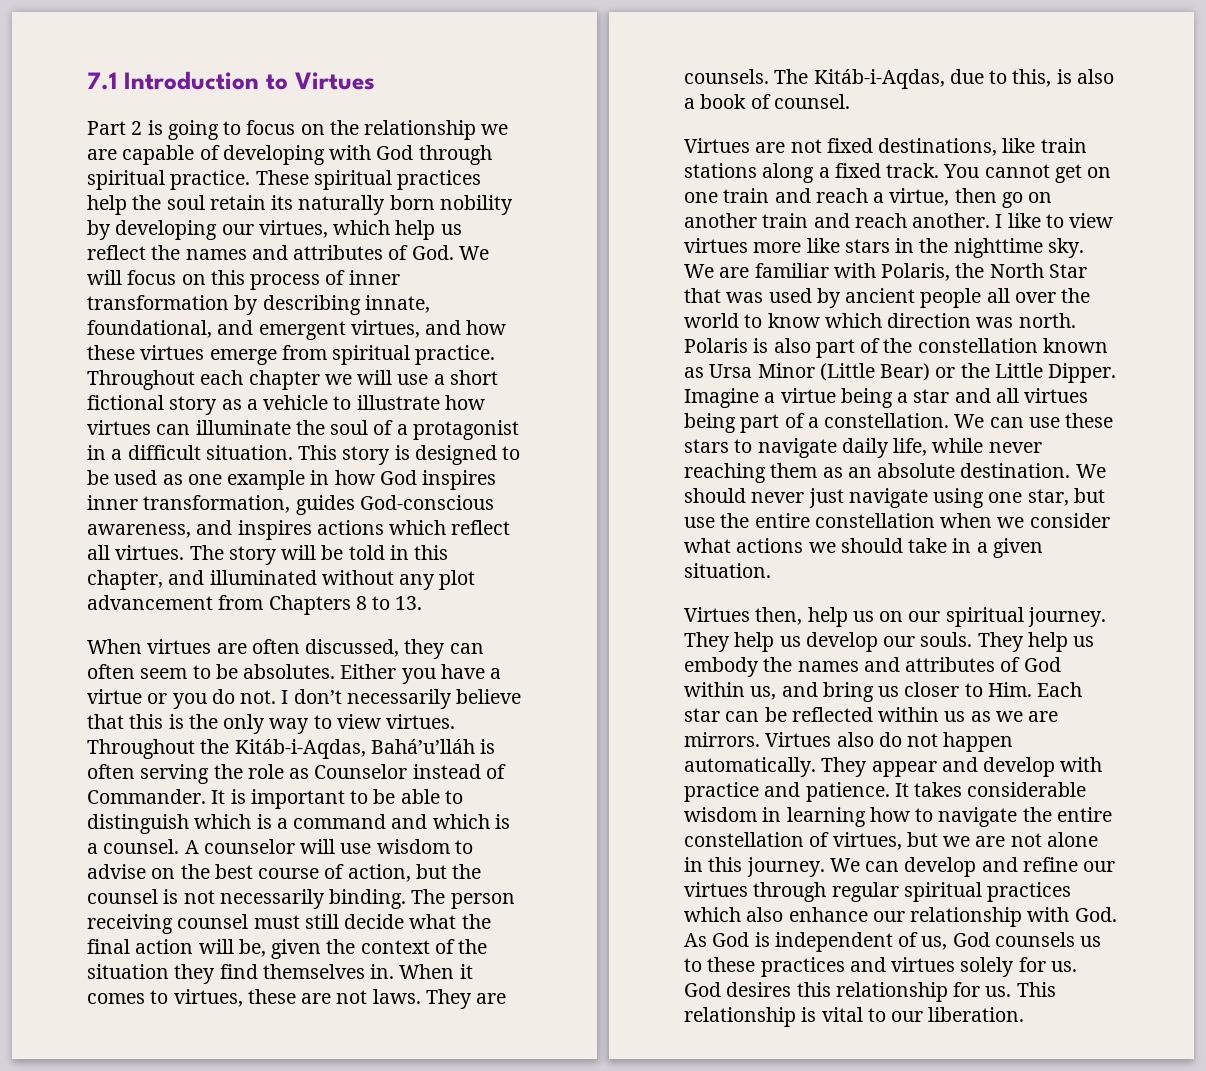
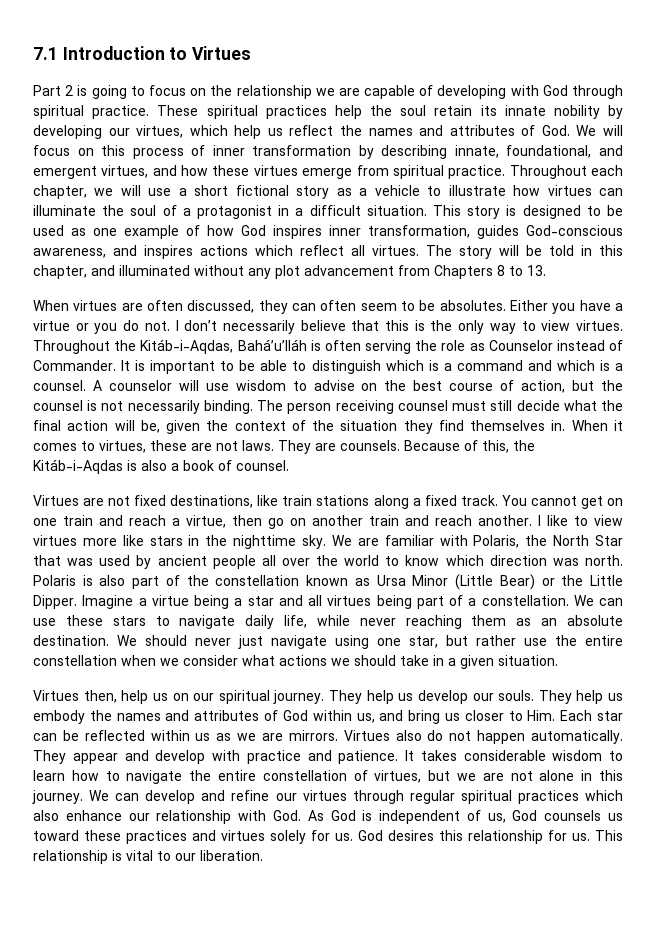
- These spiritual practices help the soul retain its naturally born nobility by developing our virtues, which help us reflect the names and attributes of God. We will focus on this process of inner transformation by describing innate, foundational, and emergent virtues, and how these virtues emerge from spiritual practice.
+ These spiritual practices help the soul retain its innate nobility by developing our virtues, which help us reflect the names and attributes of God. We will focus on this process of inner transformation by describing innate, foundational, and emergent virtues, and how these virtues emerge from spiritual practice.
- Throughout each chapter we will use a short fictional story as a vehicle to illustrate how virtues can illuminate the soul of a protagonist in a difficult situation.
+ Throughout each chapter, we will use a short fictional story as a vehicle to illustrate how virtues can illuminate the soul of a protagonist in a difficult situation.
- This story is designed to be used as one example in how God inspires inner transformation, guides God-conscious awareness, and inspires actions which reflect all virtues.
+ This story is designed to be used as one example of how God inspires inner transformation, guides God-conscious awareness, and inspires actions which reflect all virtues.
- The Kitáb-i-Aqdas, due to this, is also a book of counsel.
+ Because of this, the Kitáb-i-Aqdas is also a book of counsel.
- We should never just navigate using one star, but use the entire constellation when we consider what actions we should take in a given situation.
+ We should never just navigate using one star, but rather use the entire constellation when we consider what actions we should take in a given situation.
- It takes considerable wisdom in learning how to navigate the entire constellation of virtues, but we are not alone in this journey.
+ It takes considerable wisdom to learn how to navigate the entire constellation of virtues, but we are not alone in this journey.
- We can develop and refine our virtues through regular spiritual practices which also enhance our relationship with God. As God is independent of us, God counsels us to these practices and virtues solely for us.
+ We can develop and refine our virtues through regular spiritual practices which also enhance our relationship with God. As God is independent of us, God counsels us toward these practices and virtues solely for us.

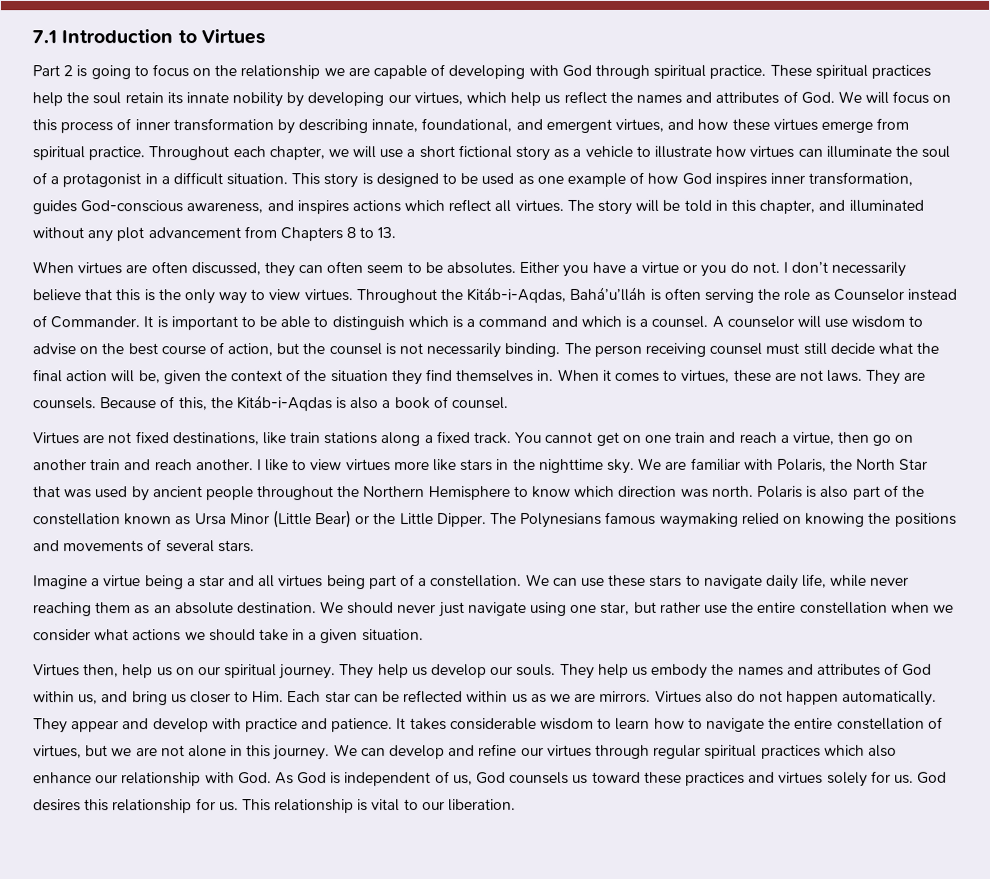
- We are familiar with Polaris, the North Star that was used by ancient people all over the world to know which direction was north.
+ We are familiar with Polaris, the North Star that was used by ancient people throughout the Northern Hemisphere to know which direction was north.
- Polaris is also part of the constellation known as Ursa Minor (Little Bear) or the Little Dipper. Imagine a virtue being a star and all virtues being part of a constellation.
+ Polaris is also part of the constellation known as Ursa Minor (Little Bear) or the Little Dipper. The Polynesians famous waymaking relied on knowing the positions and movements of several stars.
+ Imagine a virtue being a star and all virtues being part of a constellation.

